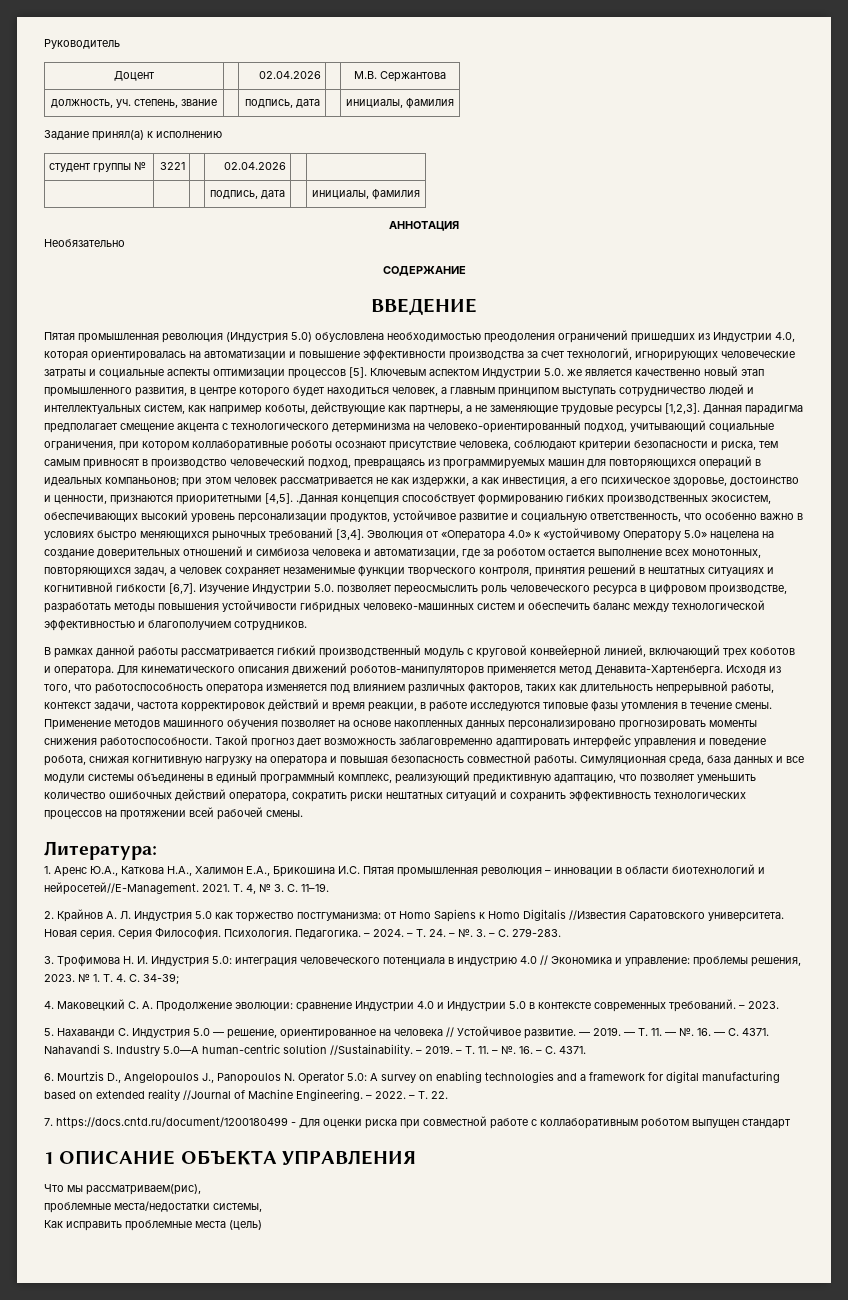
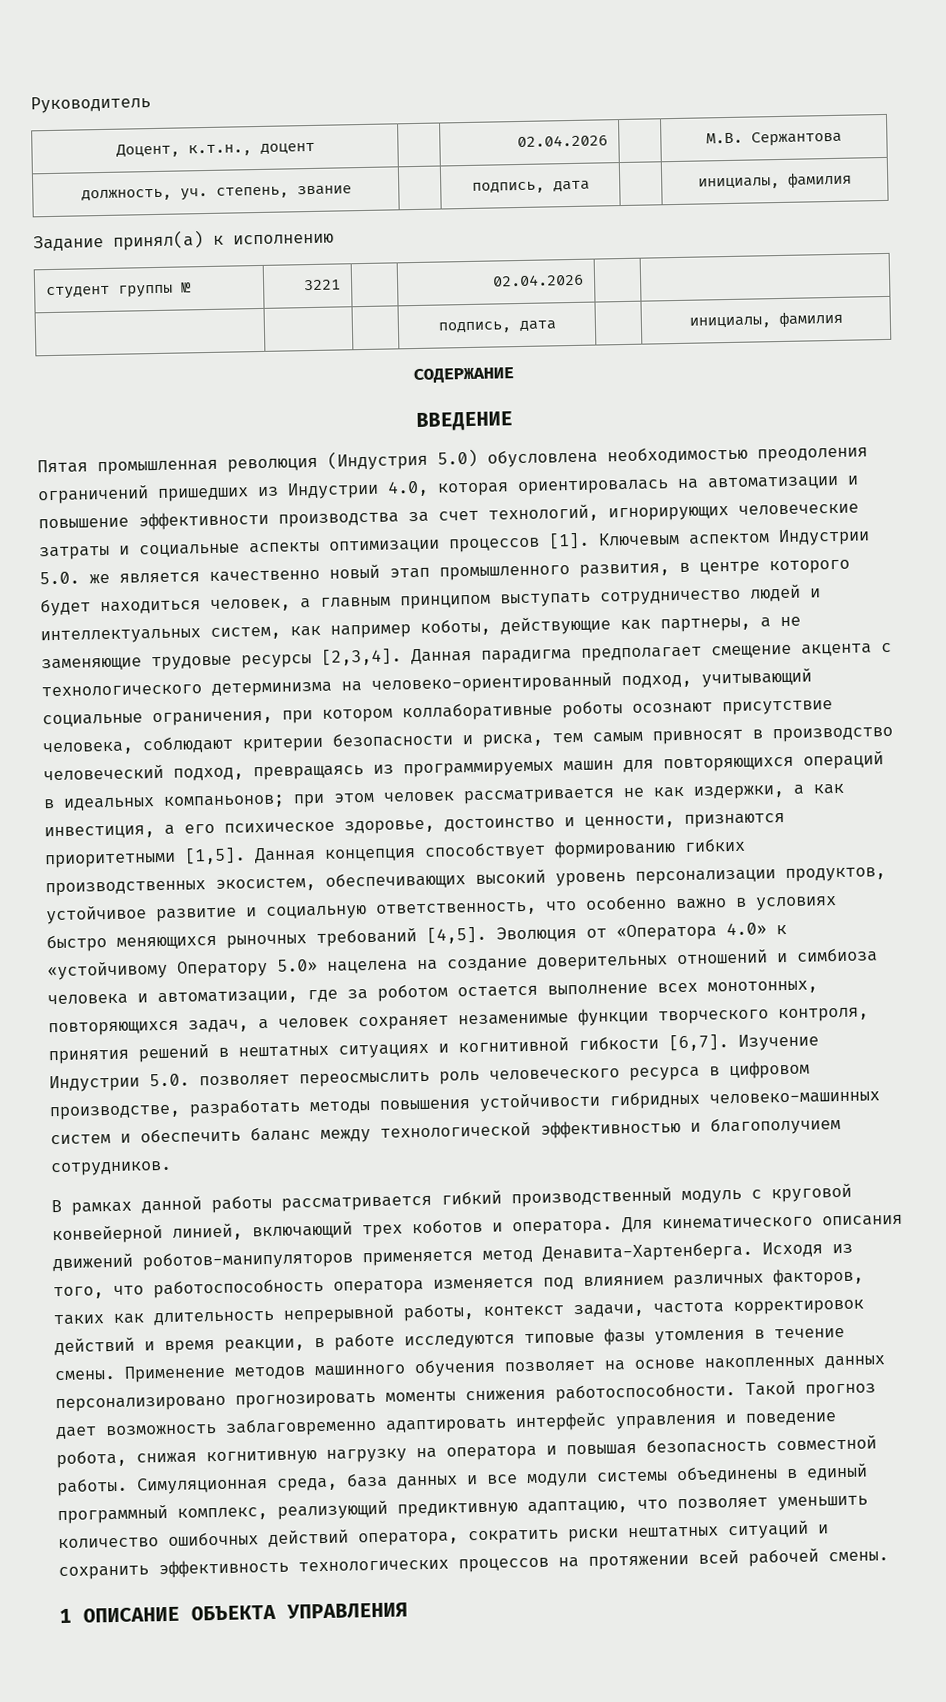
- Доцент | | 02.04.2026 | | М.В. Сержантова
+ Доцент, к.т.н., доцент | | 02.04.2026 | | М.В. Сержантова
- АННОТАЦИЯ
- Необязательно
- Пятая промышленная революция (Индустрия 5.0) обусловлена необходимостью преодоления ограничений пришедших из Индустрии 4.0, которая ориентировалась на автоматизации и повышение эффективности производства за счет технологий, игнорирующих человеческие затраты и социальные аспекты оптимизации процессов [5].
+ Пятая промышленная революция (Индустрия 5.0) обусловлена необходимостью преодоления ограничений пришедших из Индустрии 4.0, которая ориентировалась на автоматизации и повышение эффективности производства за счет технологий, игнорирующих человеческие затраты и социальные аспекты оптимизации процессов [1].
- Ключевым аспектом Индустрии 5.0. же является качественно новый этап промышленного развития, в центре которого будет находиться человек, а главным принципом выступать сотрудничество людей и интеллектуальных систем, как например коботы, действующие как партнеры, а не заменяющие трудовые ресурсы [1,2,3].
+ Ключевым аспектом Индустрии 5.0. же является качественно новый этап промышленного развития, в центре которого будет находиться человек, а главным принципом выступать сотрудничество людей и интеллектуальных систем, как например коботы, действующие как партнеры, а не заменяющие трудовые ресурсы [2,3,4].
- при этом человек рассматривается не как издержки, а как инвестиция, а его психическое здоровье, достоинство и ценности, признаются приоритетными [4,5]. .Данная концепция способствует формированию гибких производственных экосистем, обеспечивающих высокий уровень персонализации продуктов, устойчивое развитие и социальную ответственность, что особенно важно в условиях быстро меняющихся рыночных требований [3,4].
+ при этом человек рассматривается не как издержки, а как инвестиция, а его психическое здоровье, достоинство и ценности, признаются приоритетными [1,5]. Данная концепция способствует формированию гибких производственных экосистем, обеспечивающих высокий уровень персонализации продуктов, устойчивое развитие и социальную ответственность, что особенно важно в условиях быстро меняющихся рыночных требований [4,5].
- Литература:
- 1. Аренс Ю.А., Каткова Н.А., Халимон Е.А., Брикошина И.С. Пятая промышленная революция – инновации в области биотехнологий и нейросетей//E-Management. 2021. Т. 4, № 3. С. 11–19.
- 2. Крайнов А. Л. Индустрия 5.0 как торжество постгуманизма: от Homo Sapiens к Homo Digitalis //Известия Саратовского университета. Новая серия. Серия Философия. Психология. Педагогика. – 2024. – Т. 24. – №. 3. – С. 279-283.
- 3. Трофимова Н. И. Индустрия 5.0: интеграция человеческого потенциала в индустрию 4.0 // Экономика и управление: проблемы решения, 2023. № 1. Т. 4. С. 34-39;
- 4. Маковецкий С. А. Продолжение эволюции: сравнение Индустрии 4.0 и Индустрии 5.0 в контексте современных требований. – 2023.
- 5. Нахаванди С. Индустрия 5.0 — решение, ориентированное на человека // Устойчивое развитие. — 2019. — Т. 11. — №. 16. — С. 4371. Nahavandi S. Industry 5.0—A human-centric solution //Sustainability. – 2019. – Т. 11. – №. 16. – С. 4371.
- 6. Mourtzis D., Angelopoulos J., Panopoulos N. Operator 5.0: A survey on enabling technologies and a framework for digital manufacturing based on extended reality //Journal of Machine Engineering. – 2022. – Т. 22.
- 7. https://docs.cntd.ru/document/1200180499 - Для оценки риска при совместной работе с коллаборативным роботом выпущен стандарт
  1 ОПИСАНИЕ ОБЪЕКТА УПРАВЛЕНИЯ
- Что мы рассматриваем(рис),
- проблемные места/недостатки системы,
- Как исправить проблемные места (цель)

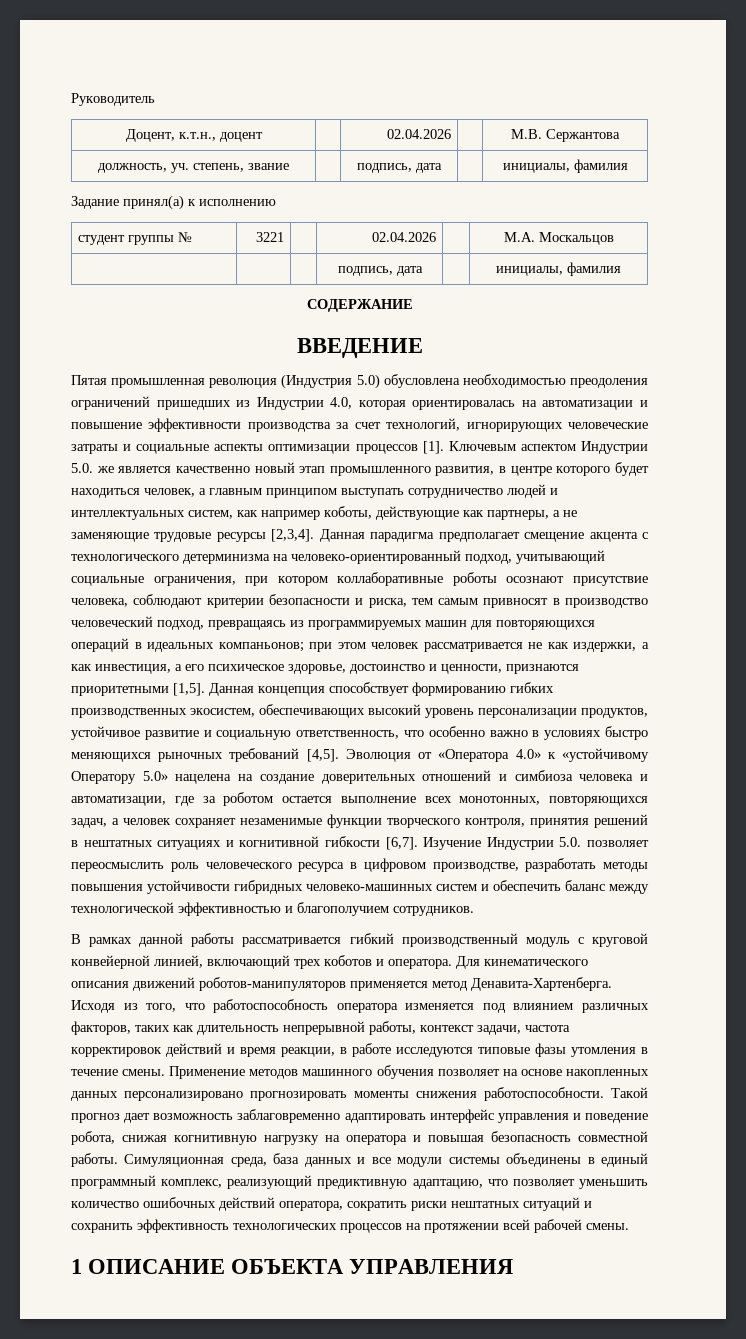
- студент группы № | 3221 | | 02.04.2026 | |
+ студент группы № | 3221 | | 02.04.2026 | | М.А. Москальцов

